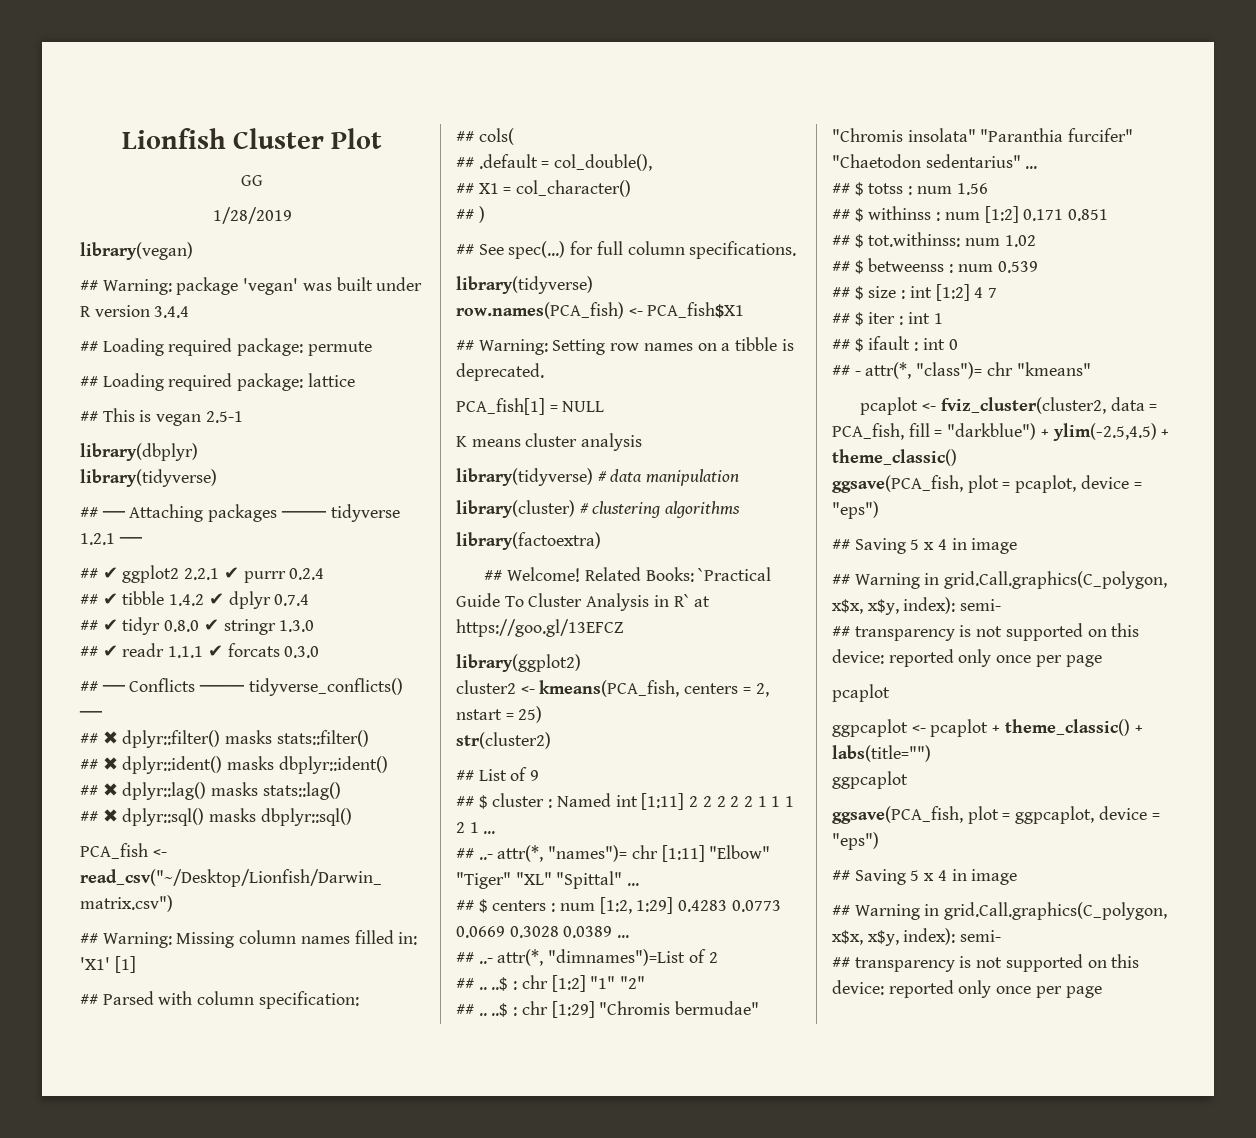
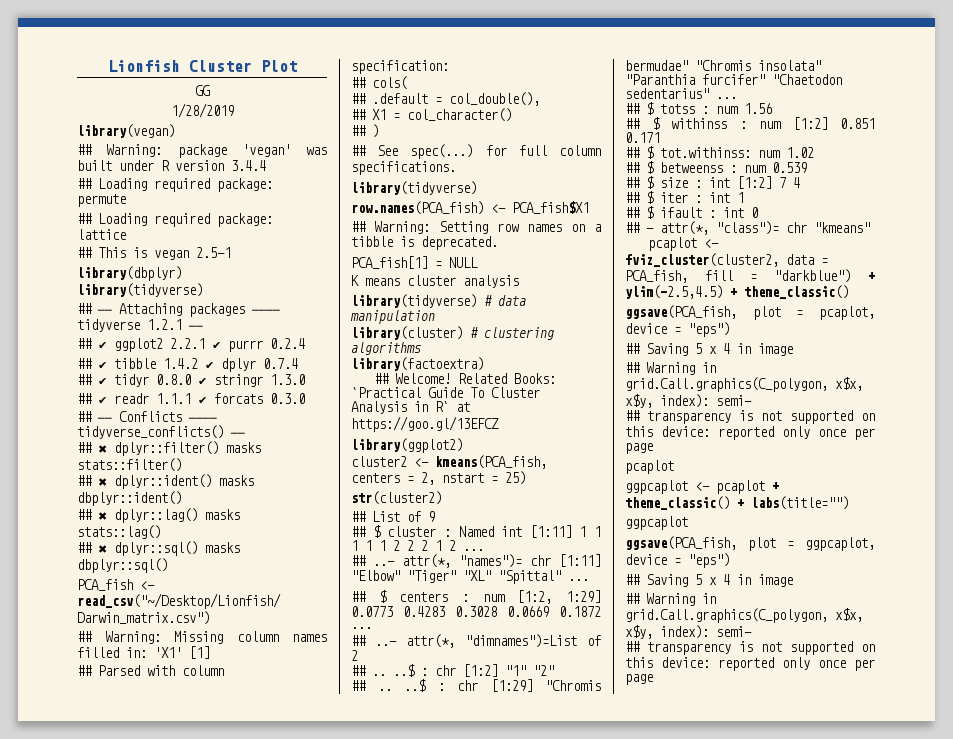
- ## $ cluster : Named int [1:11] 2 2 2 2 2 1 1 1 2 1 ...
+ ## $ cluster : Named int [1:11] 1 1 1 1 1 2 2 2 1 2 ...
- ## $ centers : num [1:2, 1:29] 0.4283 0.0773 0.0669 0.3028 0.0389 ...
+ ## $ centers : num [1:2, 1:29] 0.0773 0.4283 0.3028 0.0669 0.1872 ...
- ## $ withinss : num [1:2] 0.171 0.851
+ ## $ withinss : num [1:2] 0.851 0.171
- ## $ size : int [1:2] 4 7
+ ## $ size : int [1:2] 7 4

